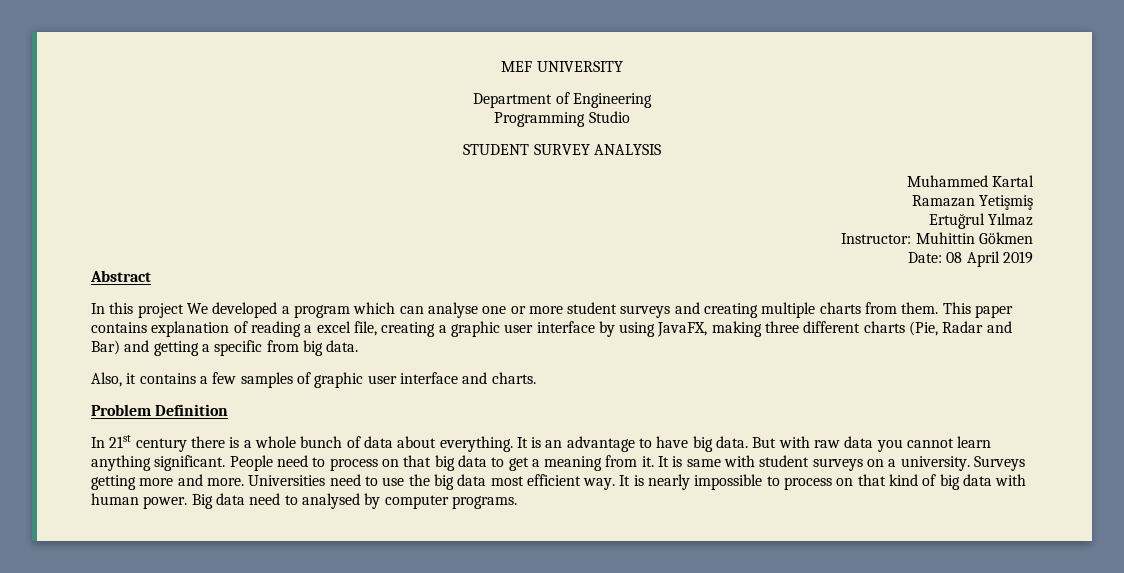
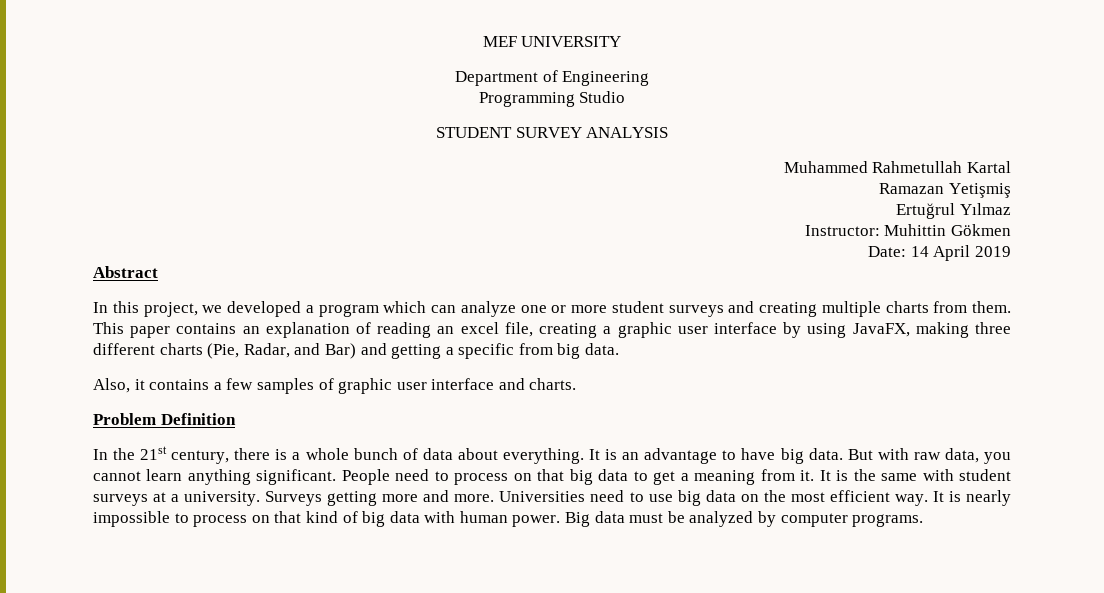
- Muhammed Kartal
+ Muhammed Rahmetullah Kartal
- Date: 08 April 2019
+ Date: 14 April 2019
- In this project We developed a program which can analyse one or more student surveys and creating multiple charts from them.
+ In this project, we developed a program which can analyze one or more student surveys and creating multiple charts from them.
- This paper contains explanation of reading a excel file, creating a graphic user interface by using JavaFX, making three different charts (Pie, Radar and Bar) and getting a specific from big data.
+ This paper contains an explanation of reading an excel file, creating a graphic user interface by using JavaFX, making three different charts (Pie, Radar, and Bar) and getting a specific from big data.
- In 21st century there is a whole bunch of data about everything.
+ In the 21st century, there is a whole bunch of data about everything.
- But with raw data you cannot learn anything significant.
+ But with raw data, you cannot learn anything significant.
- It is same with student surveys on a university.
+ It is the same with student surveys at a university.
- Universities need to use the big data most efficient way.
+ Universities need to use big data on the most efficient way.
- Big data need to analysed by computer programs.
+ Big data must be analyzed by computer programs.

